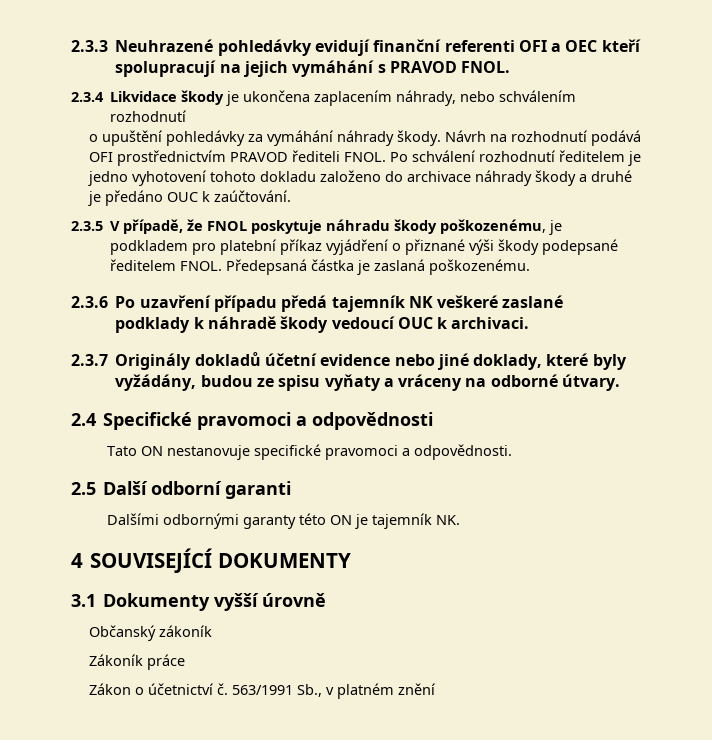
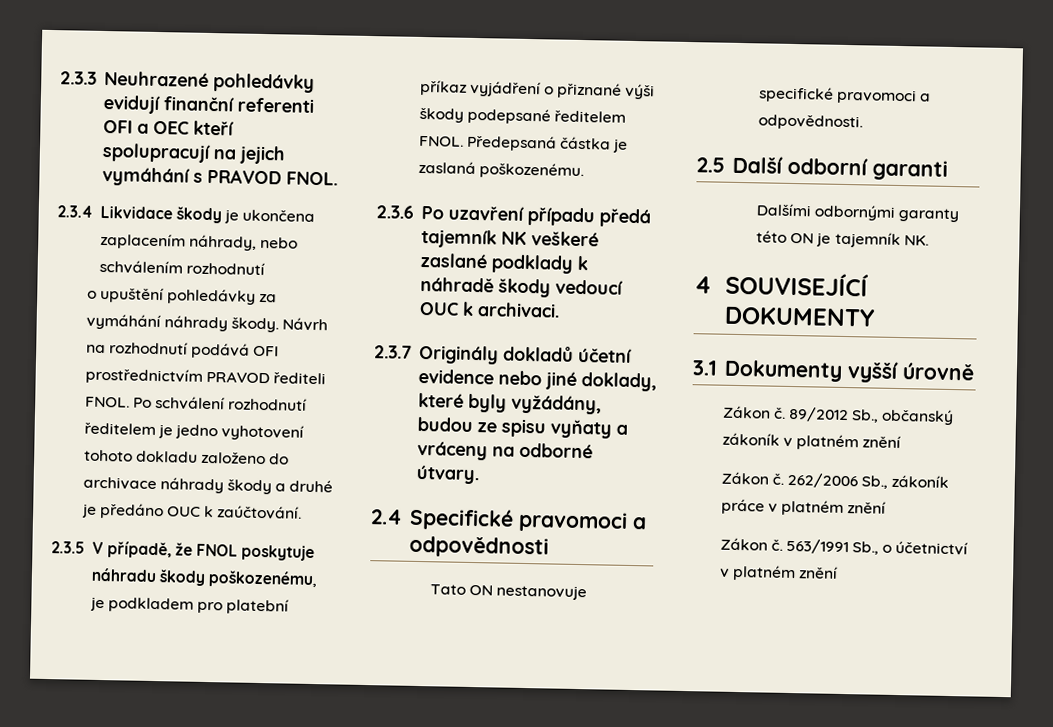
- Občanský zákoník
- Zákoník práce
- Zákon o účetnictví č.
+ Zákon č. 89/2012 Sb., občanský zákoník v platném znění
+ Zákon č. 262/2006 Sb., zákoník práce v platném znění
+ Zákon č.
- 563/1991 Sb., v platném znění
+ 563/1991 Sb., o účetnictví v platném znění

